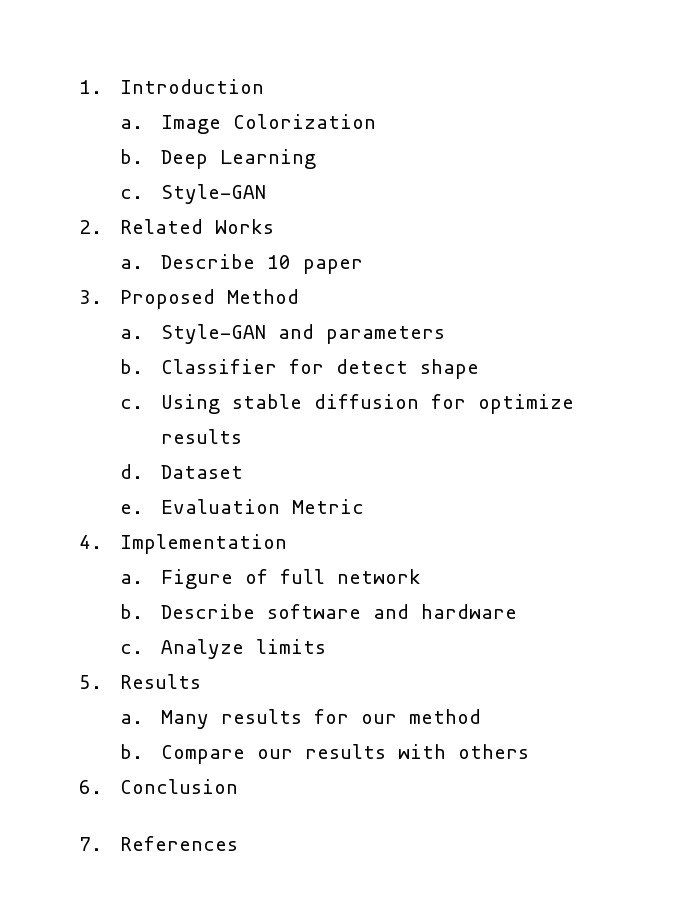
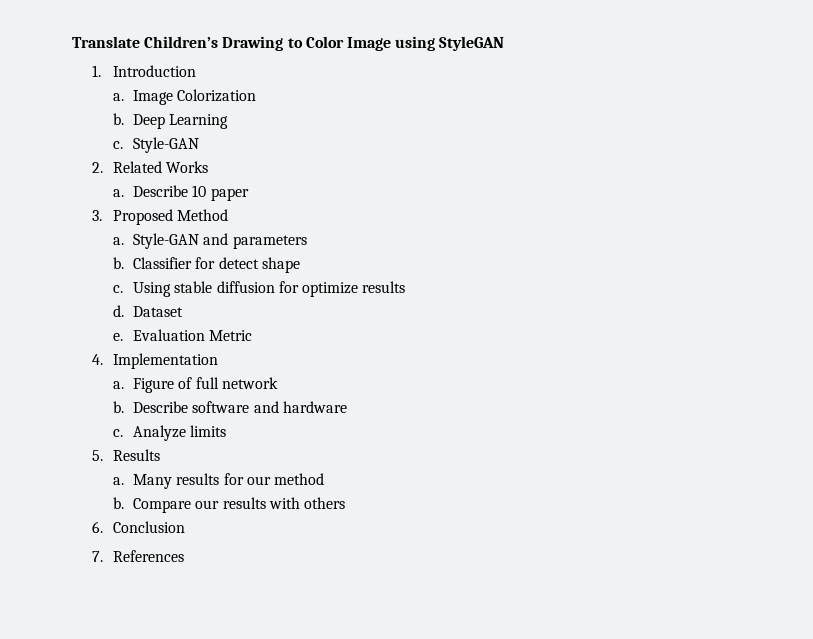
+ Translate Children’s Drawing to Color Image using StyleGAN

